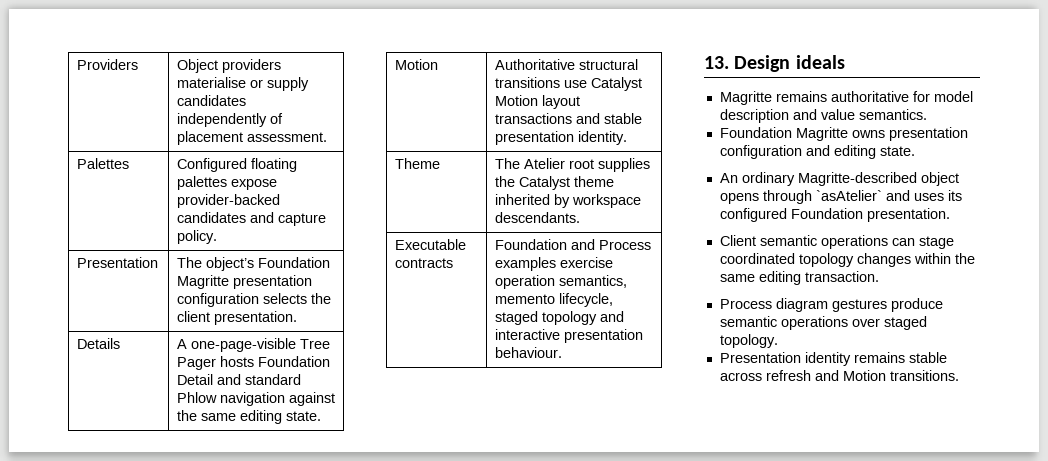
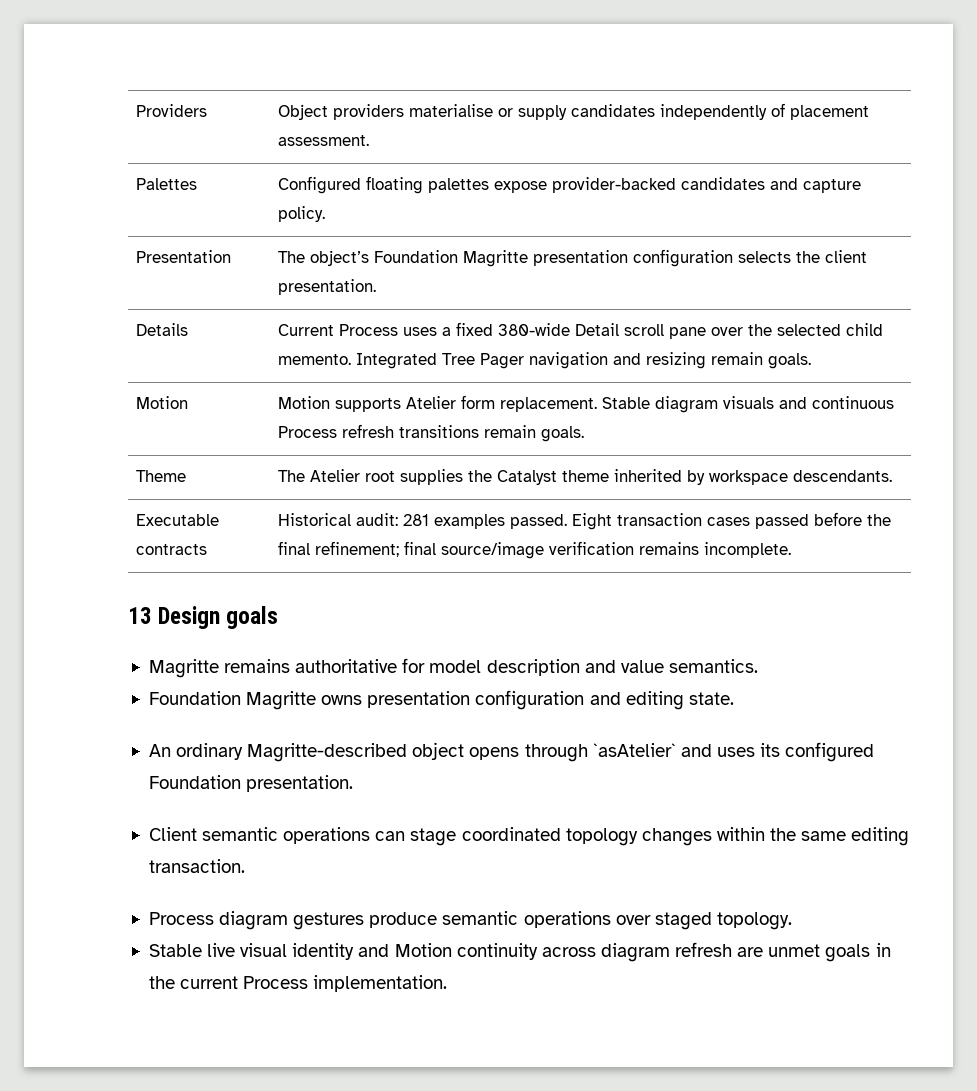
- Details | A one-page-visible Tree Pager hosts Foundation Detail and standard Phlow navigation against the same editing state.
- Motion | Authoritative structural transitions use Catalyst Motion layout transactions and stable presentation identity.
+ Details | Current Process uses a fixed 380-wide Detail scroll pane over the selected child memento. Integrated Tree Pager navigation and resizing remain goals.
+ Motion | Motion supports Atelier form replacement. Stable diagram visuals and continuous Process refresh transitions remain goals.
- Executable contracts | Foundation and Process examples exercise operation semantics, memento lifecycle, staged topology and interactive presentation behaviour.
- 13. Design ideals
+ Executable contracts | Historical audit: 281 examples passed. Eight transaction cases passed before the final refinement; final source/image verification remains incomplete.
+ 13 Design goals
- Presentation identity remains stable across refresh and Motion transitions.
+ Stable live visual identity and Motion continuity across diagram refresh are unmet goals in the current Process implementation.

